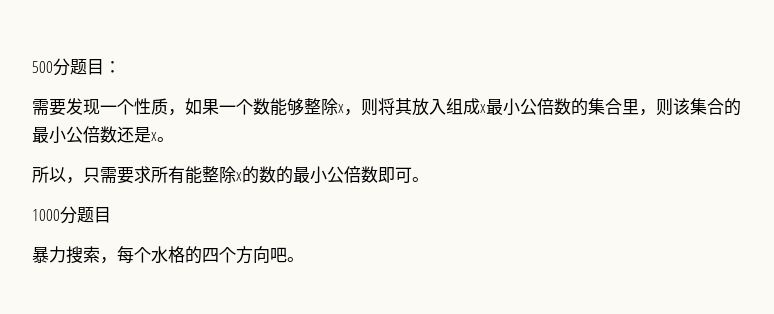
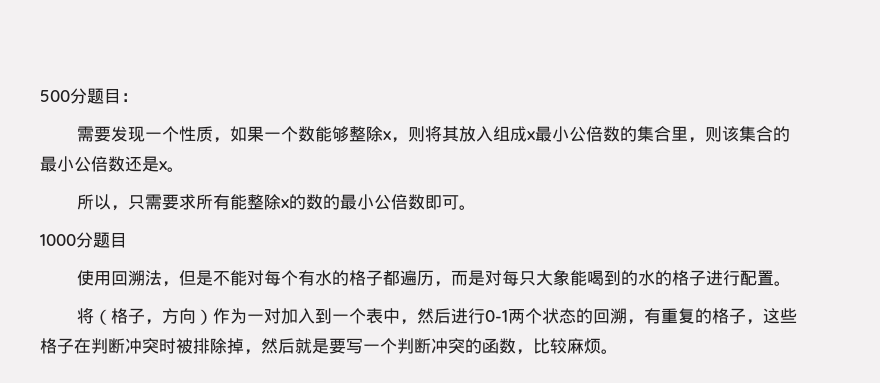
- 暴力搜索，每个水格的四个方向吧。
+ 使用回溯法，但是不能对每个有水的格子都遍历，而是对每只大象能喝到的水的格子进行配置。
+ 将（格子，方向）作为一对加入到一个表中，然后进行0-1两个状态的回溯，有重复的格子，这些格子在判断冲突时被排除掉，然后就是要写一个判断冲突的函数，比较麻烦。

